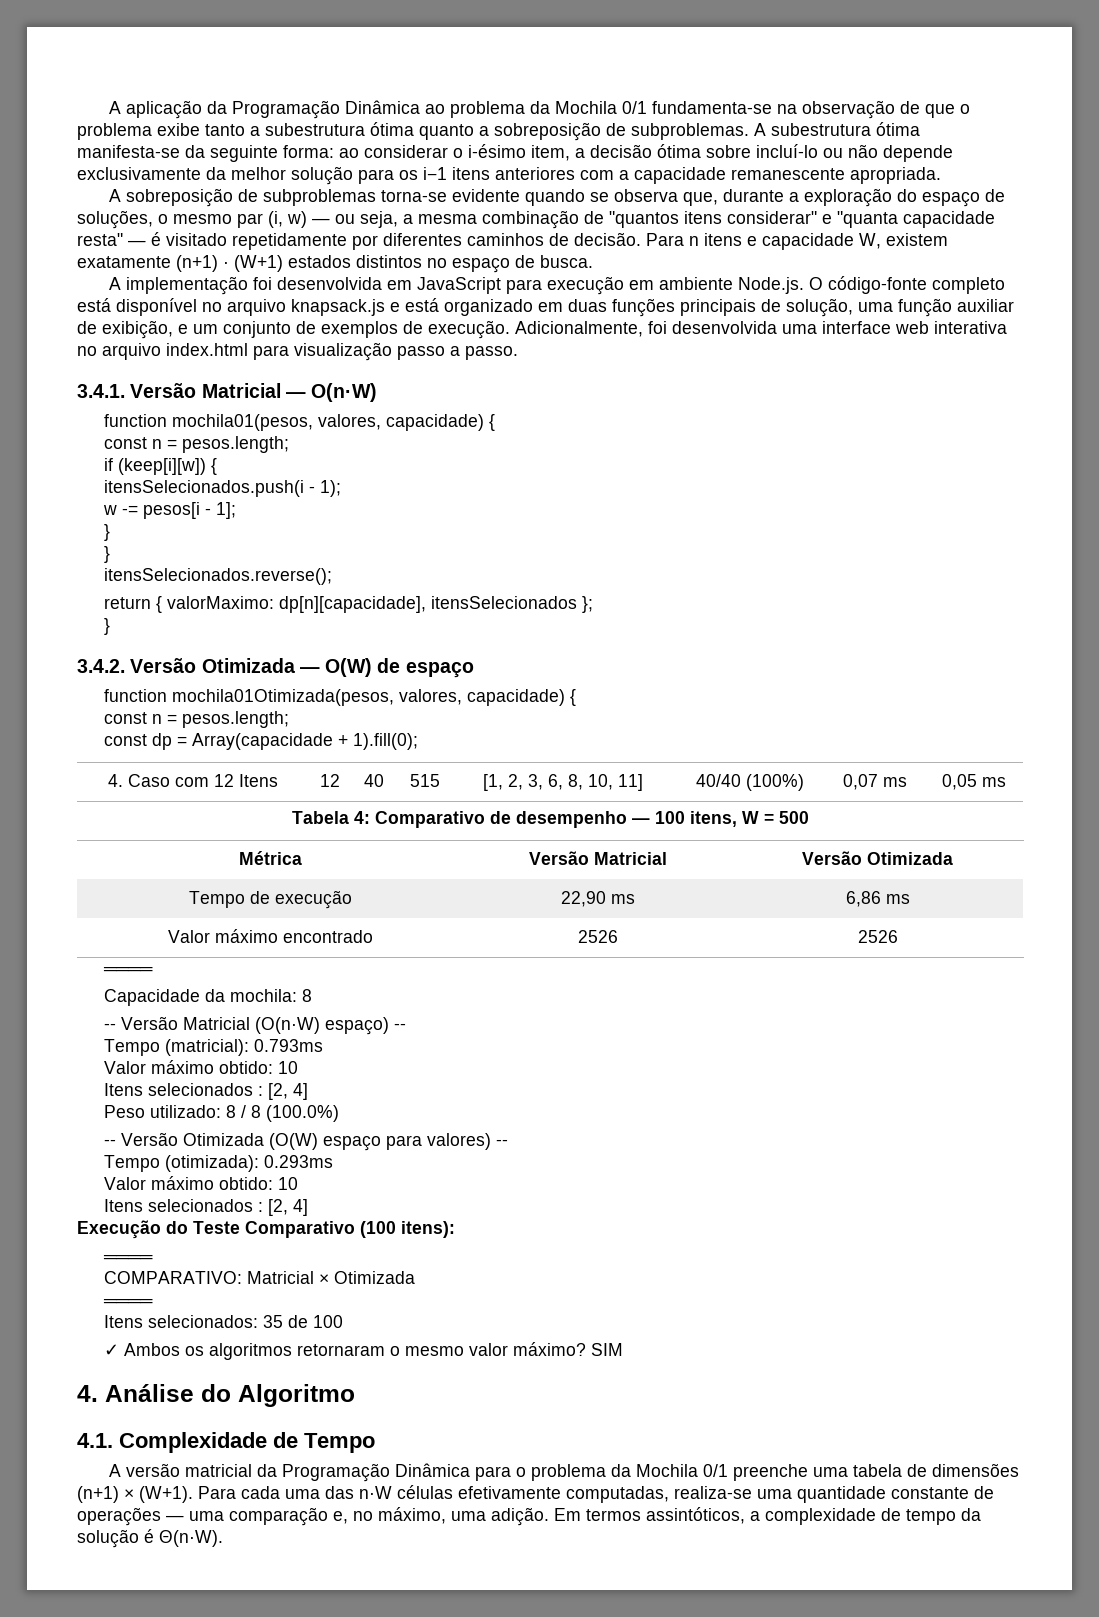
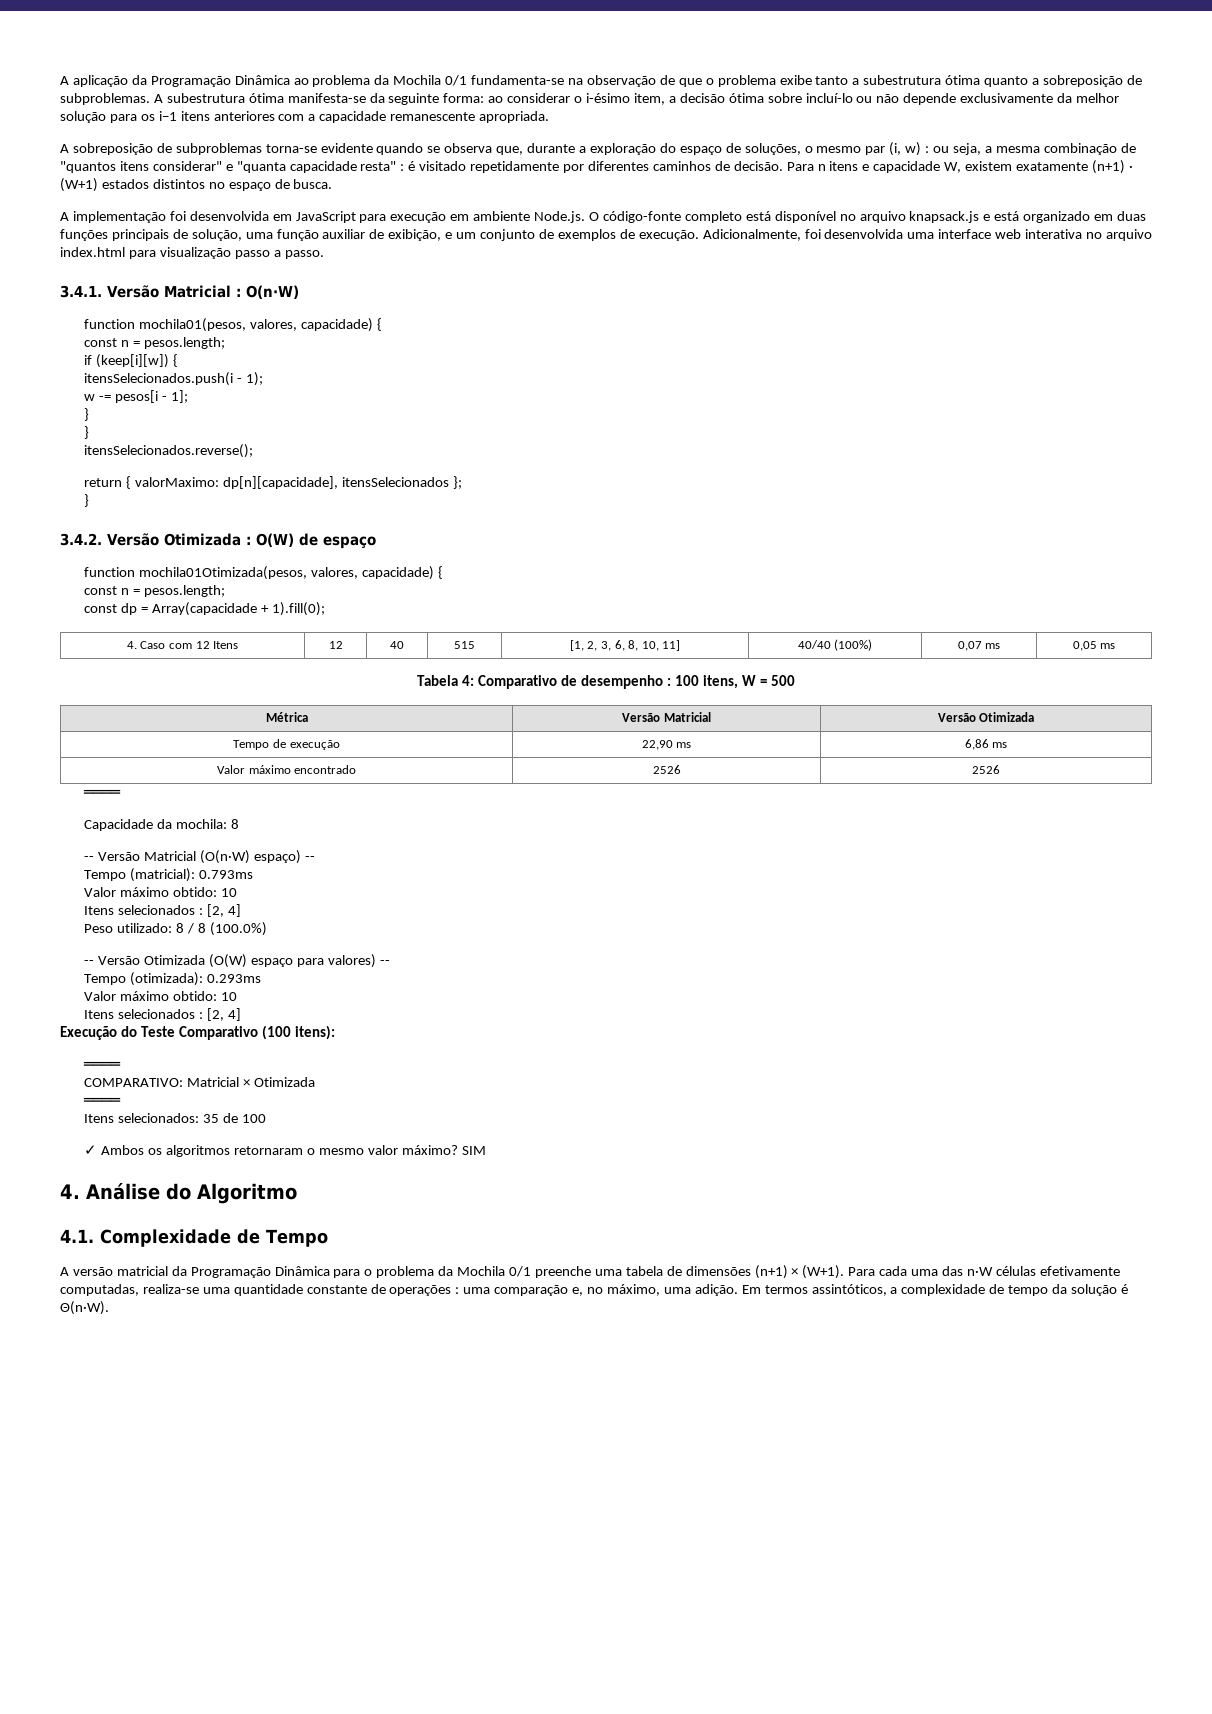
- A sobreposição de subproblemas torna-se evidente quando se observa que, durante a exploração do espaço de soluções, o mesmo par (i, w) — ou seja, a mesma combinação de "quantos itens considerar" e "quanta capacidade resta" — é visitado repetidamente por diferentes caminhos de decisão.
+ A sobreposição de subproblemas torna-se evidente quando se observa que, durante a exploração do espaço de soluções, o mesmo par (i, w) : ou seja, a mesma combinação de "quantos itens considerar" e "quanta capacidade resta" : é visitado repetidamente por diferentes caminhos de decisão.
- 3.4.1. Versão Matricial — O(n·W)
+ 3.4.1. Versão Matricial : O(n·W)
- 3.4.2. Versão Otimizada — O(W) de espaço
+ 3.4.2. Versão Otimizada : O(W) de espaço
- Tabela 4: Comparativo de desempenho — 100 itens, W = 500
+ Tabela 4: Comparativo de desempenho : 100 itens, W = 500
- Para cada uma das n·W células efetivamente computadas, realiza-se uma quantidade constante de operações — uma comparação e, no máximo, uma adição.
+ Para cada uma das n·W células efetivamente computadas, realiza-se uma quantidade constante de operações : uma comparação e, no máximo, uma adição.

